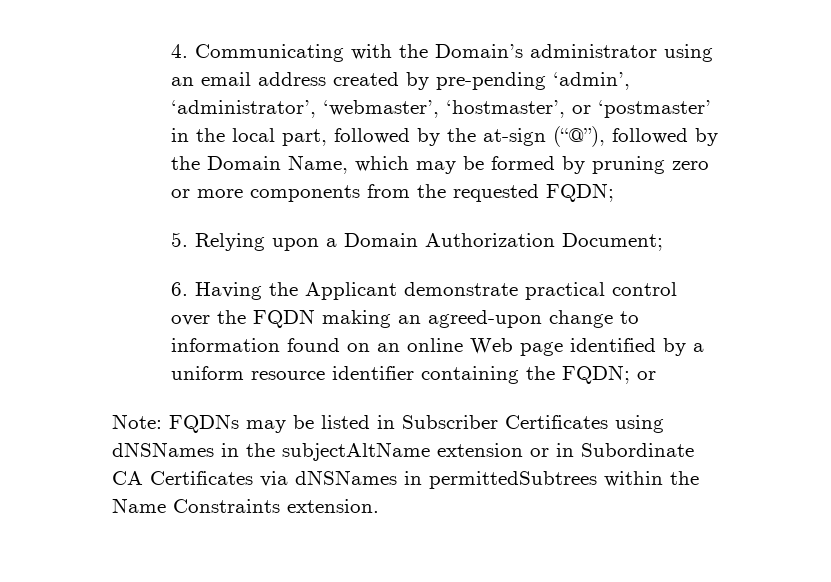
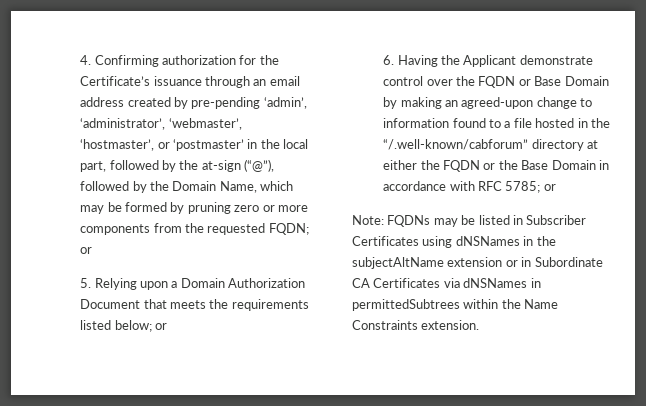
- 4. Communicating with the Domain’s administrator using an email address created by pre-pending ‘admin’, ‘administrator’, ‘webmaster’, ‘hostmaster’, or ‘postmaster’ in the local part, followed by the at-sign (“@”), followed by the Domain Name, which may be formed by pruning zero or more components from the requested FQDN;
+ 4. Confirming authorization for the Certificate’s issuance through an email address created by pre-pending ‘admin’, ‘administrator’, ‘webmaster’, ‘hostmaster’, or ‘postmaster’ in the local part, followed by the at-sign (“@”), followed by the Domain Name, which may be formed by pruning zero or more components from the requested FQDN; or
- 5. Relying upon a Domain Authorization Document;
+ 5. Relying upon a Domain Authorization Document that meets the requirements listed below; or
- 6. Having the Applicant demonstrate practical control over the FQDN making an agreed-upon change to information found on an online Web page identified by a uniform resource identifier containing the FQDN; or
+ 6. Having the Applicant demonstrate control over the FQDN or Base Domain by making an agreed-upon change to information found to a file hosted in the “/.well-known/cabforum” directory at either the FQDN or the Base Domain in accordance with RFC 5785; or

